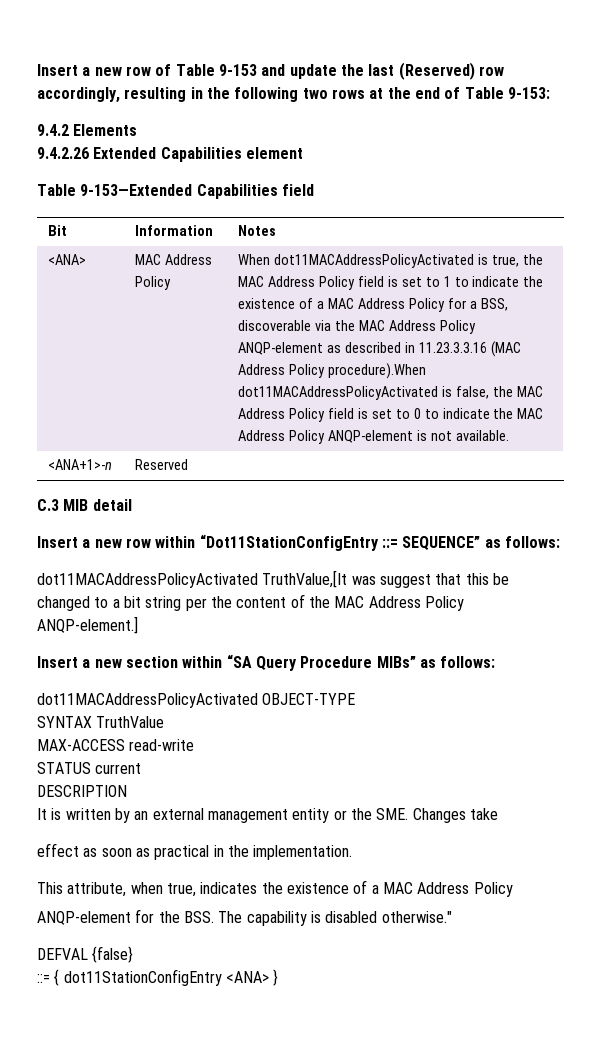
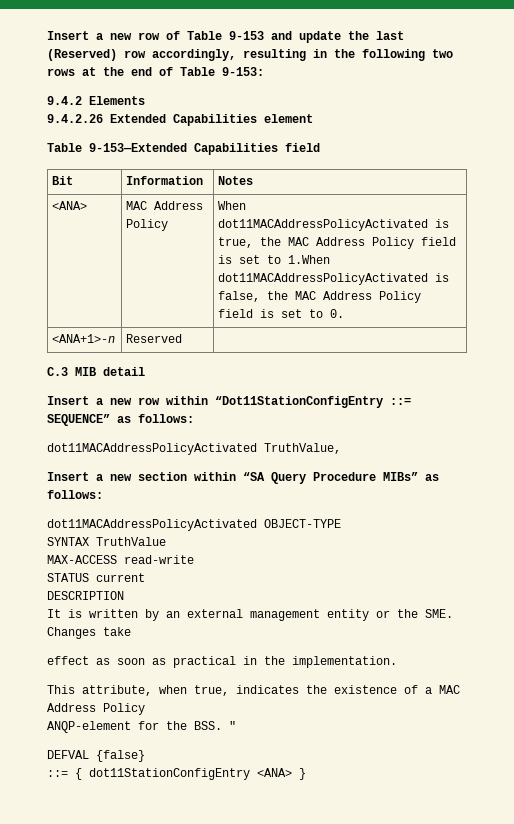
- When dot11MACAddressPolicyActivated is true, the MAC Address Policy field is set to 1 to indicate the existence of a MAC Address Policy for a BSS, discoverable via the MAC Address Policy ANQP-element as described in 11.23.3.3.16 (MAC Address Policy procedure).When dot11MACAddressPolicyActivated is false, the MAC Address Policy field is set to 0 to indicate the MAC Address Policy ANQP-element is not available.
+ When dot11MACAddressPolicyActivated is true, the MAC Address Policy field is set to 1.When dot11MACAddressPolicyActivated is false, the MAC Address Policy field is set to 0.
- dot11MACAddressPolicyActivated TruthValue,[It was suggest that this be changed to a bit string per the content of the MAC Address Policy ANQP-element.]
+ dot11MACAddressPolicyActivated TruthValue,
- ANQP-element for the BSS. The capability is disabled otherwise."
+ ANQP-element for the BSS. "

